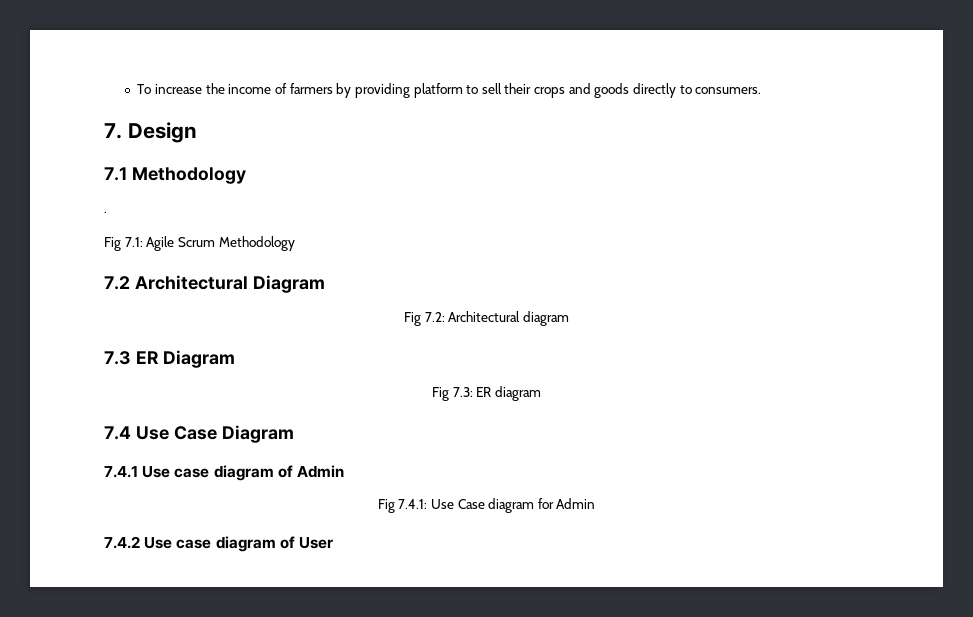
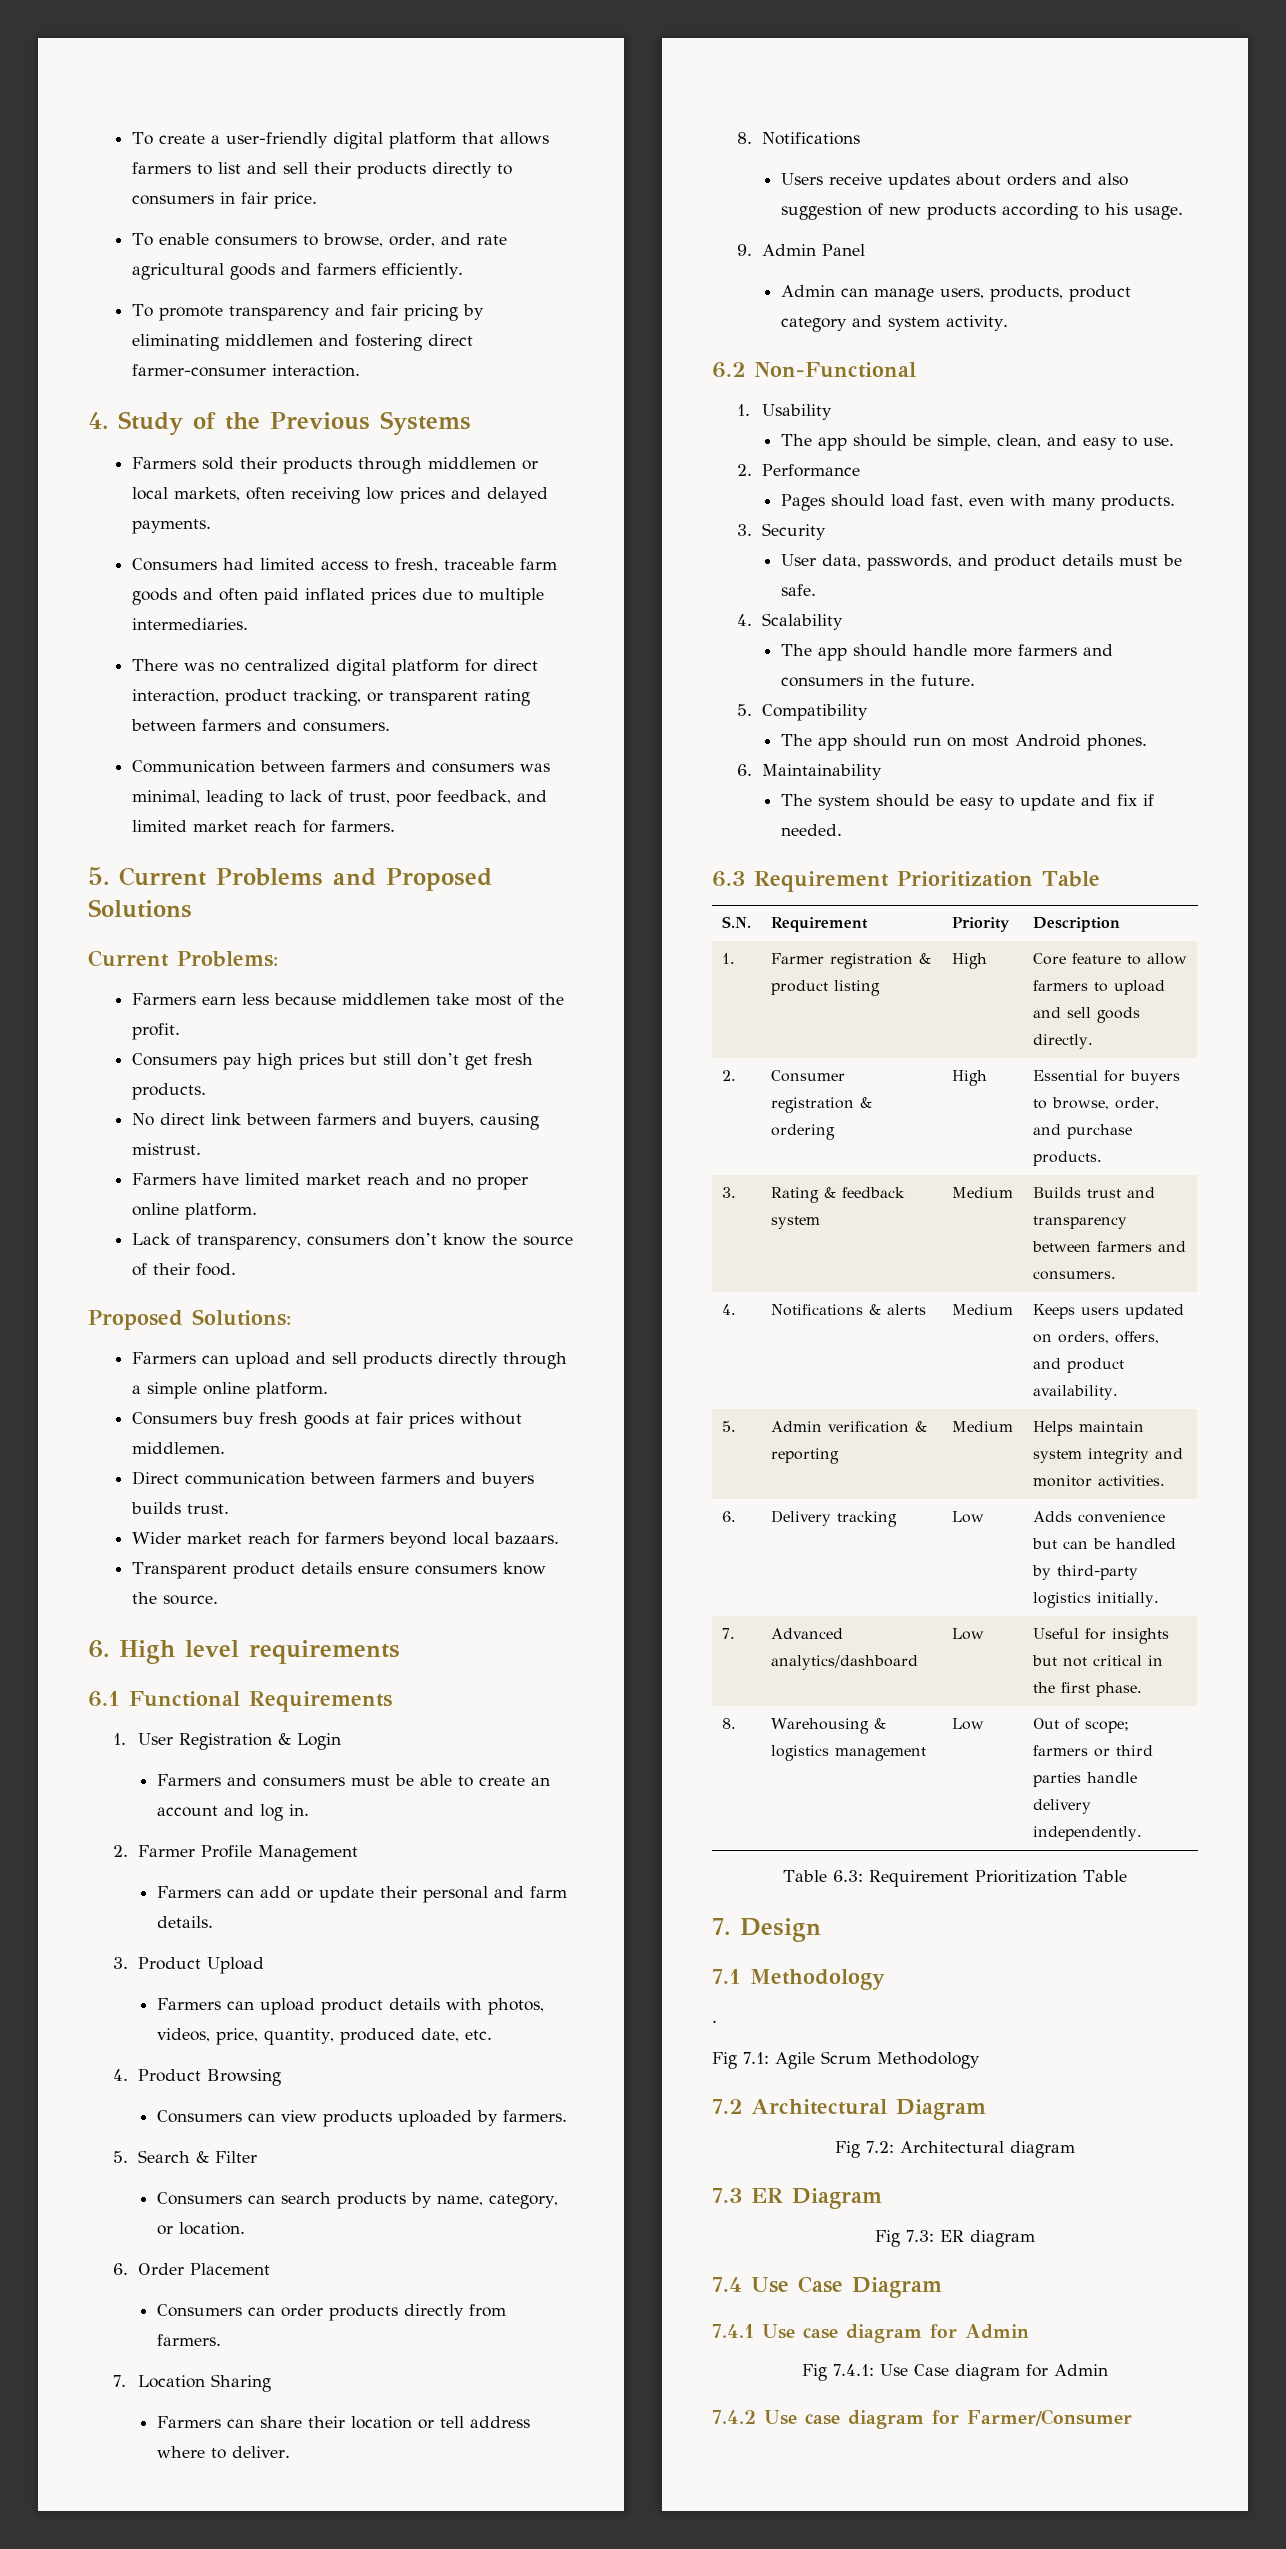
- To increase the income of farmers by providing platform to sell their crops and goods directly to consumers.
+ To create a user-friendly digital platform that allows farmers to list and sell their products directly to consumers in fair price.
+ To enable consumers to browse, order, and rate agricultural goods and farmers efficiently.
+ To promote transparency and fair pricing by eliminating middlemen and fostering direct farmer-consumer interaction.
+ 4. Study of the Previous Systems
+ Farmers sold their products through middlemen or local markets, often receiving low prices and delayed payments.
+ Consumers had limited access to fresh, traceable farm goods and often paid inflated prices due to multiple intermediaries.
+ There was no centralized digital platform for direct interaction, product tracking, or transparent rating between farmers and consumers.
+ Communication between farmers and consumers was minimal, leading to lack of trust, poor feedback, and limited market reach for farmers.
+ 5. Current Problems and Proposed Solutions
+ Current Problems:
+ Farmers earn less because middlemen take most of the profit.
+ Consumers pay high prices but still don’t get fresh products.
+ No direct link between farmers and buyers, causing mistrust.
+ Farmers have limited market reach and no proper online platform.
+ Lack of transparency, consumers don’t know the source of their food.
+ Proposed Solutions:
+ Farmers can upload and sell products directly through a simple online platform.
+ Consumers buy fresh goods at fair prices without middlemen.
+ Direct communication between farmers and buyers builds trust.
+ Wider market reach for farmers beyond local bazaars.
+ Transparent product details ensure consumers know the source.
+ 6. High level requirements
+ 6.1 Functional Requirements
+ 1. User Registration & Login
+ Farmers and consumers must be able to create an account and log in.
+ 2. Farmer Profile Management
+ Farmers can add or update their personal and farm details.
+ 3. Product Upload
+ Farmers can upload product details with photos, videos, price, quantity, produced date, etc.
+ 4. Product Browsing
+ Consumers can view products uploaded by farmers.
+ 5. Search & Filter
+ Consumers can search products by name, category, or location.
+ 6. Order Placement
+ Consumers can order products directly from farmers.
+ 7. Location Sharing
+ Farmers can share their location or tell address where to deliver.
+ 8. Notifications
+ Users receive updates about orders and also suggestion of new products according to his usage.
+ 9. Admin Panel
+ Admin can manage users, products, product category and system activity.
+ 6.2 Non-Functional
+ 1. Usability
+ The app should be simple, clean, and easy to use.
+ 2. Performance
+ Pages should load fast, even with many products.
+ 3. Security
+ User data, passwords, and product details must be safe.
+ 4. Scalability
+ The app should handle more farmers and consumers in the future.
+ 5. Compatibility
+ The app should run on most Android phones.
+ 6. Maintainability
+ The system should be easy to update and fix if needed.
+ 6.3 Requirement Prioritization Table
+ S.N. | Requirement | Priority | Description
+ 1. | Farmer registration & product listing | High | Core feature to allow farmers to upload and sell goods directly.
+ 2. | Consumer registration & ordering | High | Essential for buyers to browse, order, and purchase products.
+ 3. | Rating & feedback system | Medium | Builds trust and transparency between farmers and consumers.
+ 4. | Notifications & alerts | Medium | Keeps users updated on orders, offers, and product availability.
+ 5. | Admin verification & reporting | Medium | Helps maintain system integrity and monitor activities.
+ 6. | Delivery tracking | Low | Adds convenience but can be handled by third-party logistics initially.
+ 7. | Advanced analytics/dashboard | Low | Useful for insights but not critical in the first phase.
+ 8. | Warehousing & logistics management | Low | Out of scope; farmers or third parties handle delivery independently.
+ Table 6.3: Requirement Prioritization Table
- 7.4.1 Use case diagram of Admin
+ 7.4.1 Use case diagram for Admin
- 7.4.2 Use case diagram of User
+ 7.4.2 Use case diagram for Farmer/Consumer

